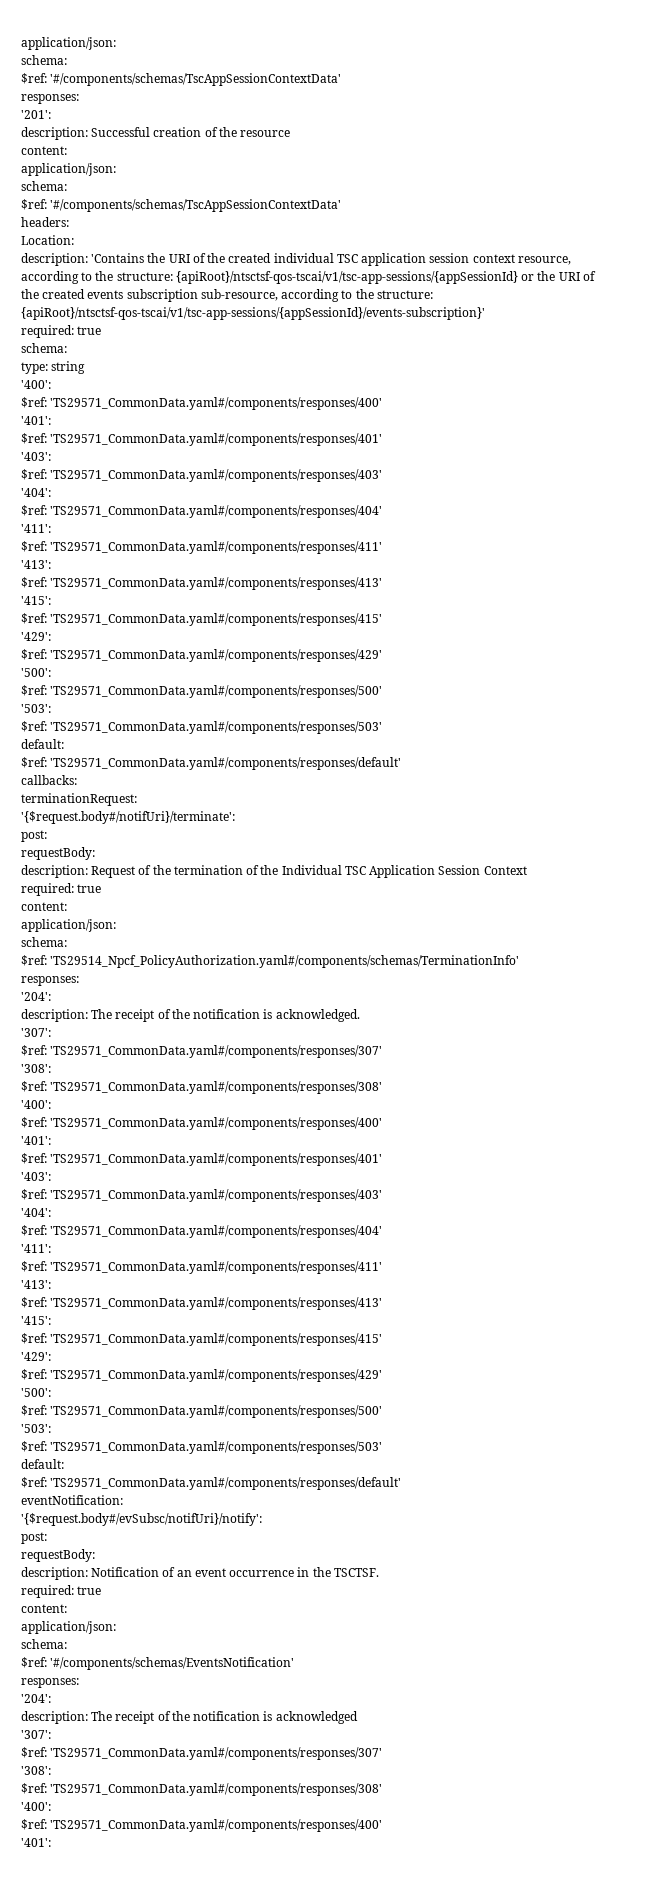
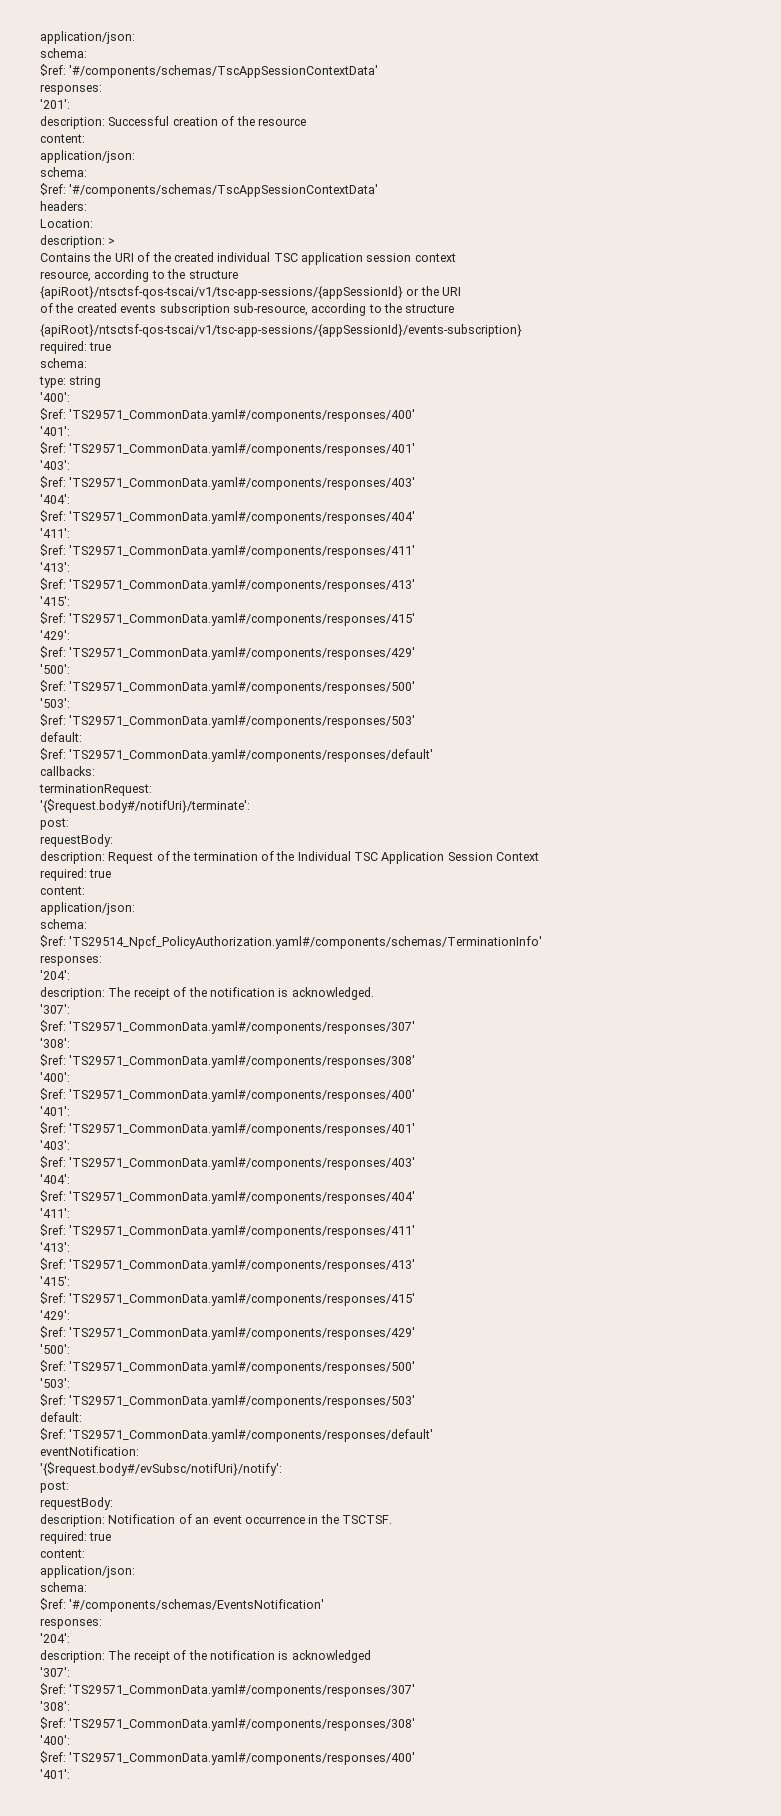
- description: 'Contains the URI of the created individual TSC application session context resource, according to the structure: {apiRoot}/ntsctsf-qos-tscai/v1/tsc-app-sessions/{appSessionId} or the URI of the created events subscription sub-resource, according to the structure: {apiRoot}/ntsctsf-qos-tscai/v1/tsc-app-sessions/{appSessionId}/events-subscription}'
+ description: >
+ Contains the URI of the created individual TSC application session context
+ resource, according to the structure
+ {apiRoot}/ntsctsf-qos-tscai/v1/tsc-app-sessions/{appSessionId} or the URI
+ of the created events subscription sub-resource, according to the structure
+ {apiRoot}/ntsctsf-qos-tscai/v1/tsc-app-sessions/{appSessionId}/events-subscription}

